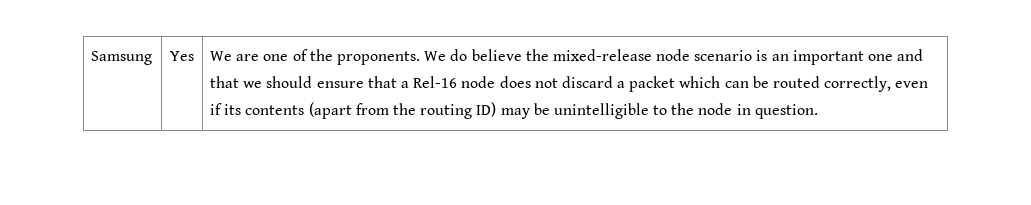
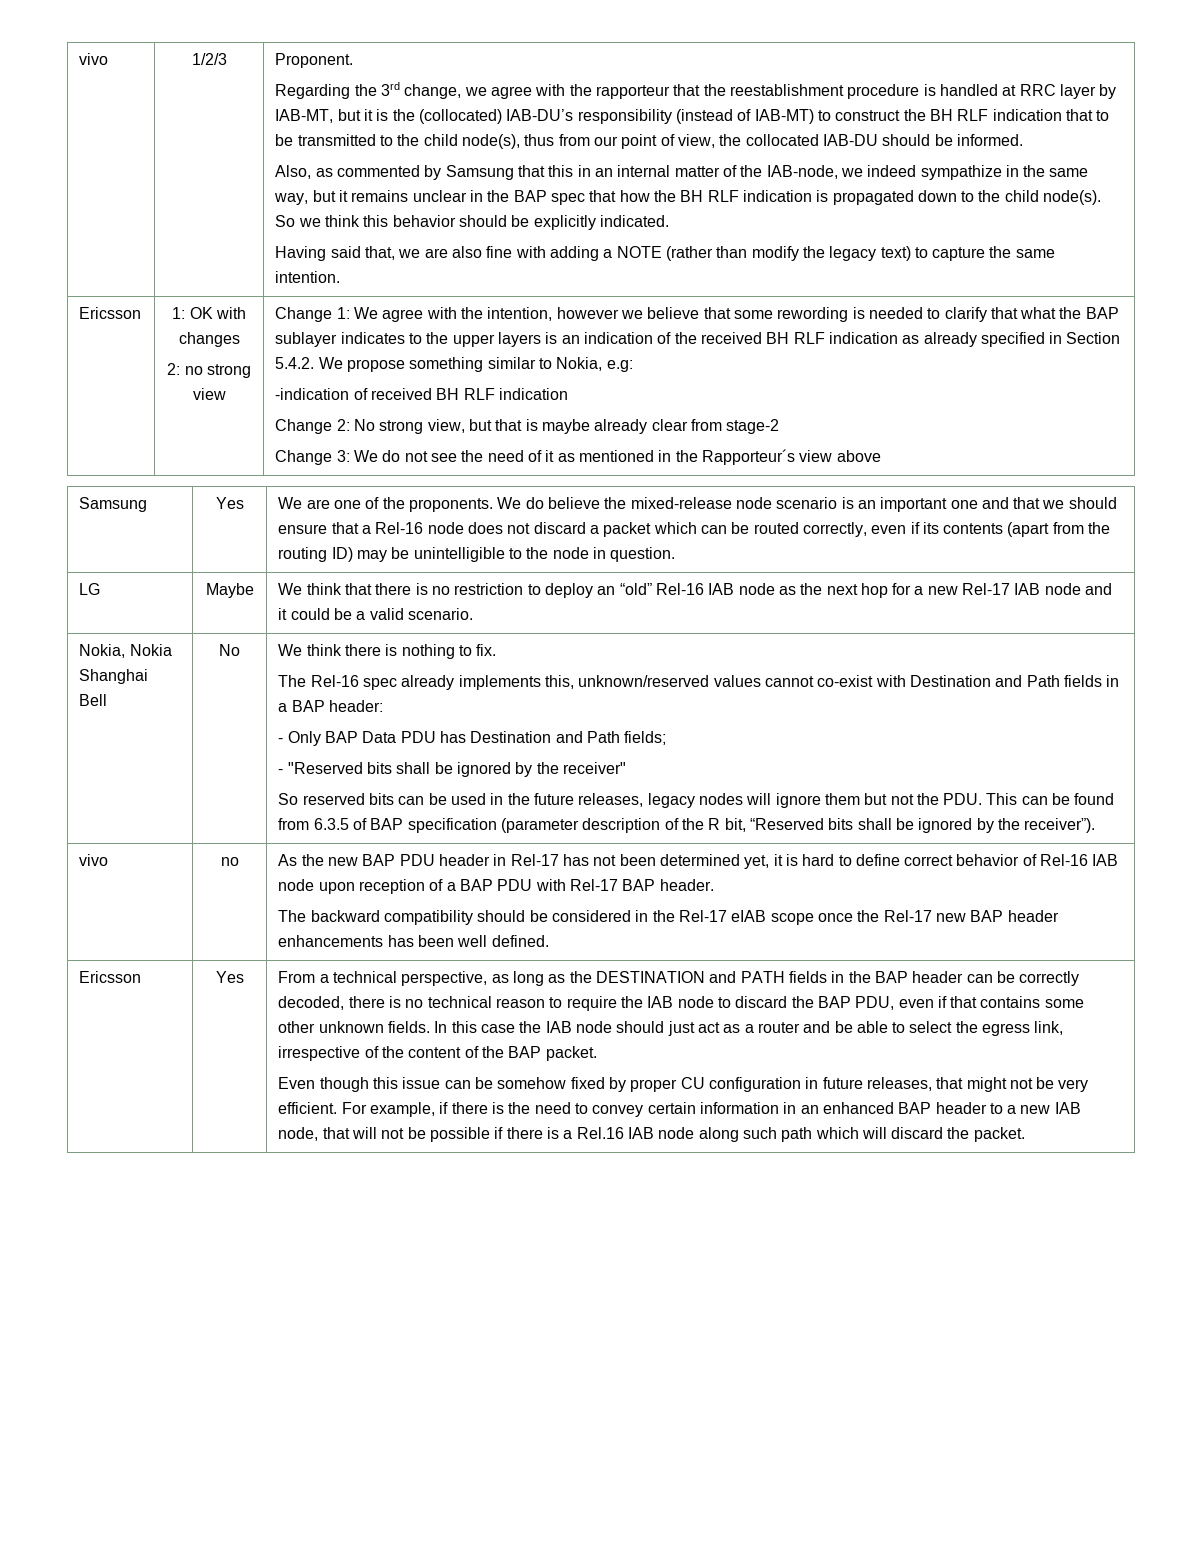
+ vivo | 1/2/3 | Proponent.
+ Regarding the 3rd change, we agree with the rapporteur that the reestablishment procedure is handled at RRC layer by IAB-MT, but it is the (collocated) IAB-DU’s responsibility (instead of IAB-MT) to construct the BH RLF indication that to be transmitted to the child node(s), thus from our point of view, the collocated IAB-DU should be informed.
+ Also, as commented by Samsung that this in an internal matter of the IAB-node, we indeed sympathize in the same way, but it remains unclear in the BAP spec that how the BH RLF indication is propagated down to the child node(s). So we think this behavior should be explicitly indicated.
+ Having said that, we are also fine with adding a NOTE (rather than modify the legacy text) to capture the same intention.
+ Ericsson | 1: OK with changes
+ 2: no strong view | Change 1: We agree with the intention, however we believe that some rewording is needed to clarify that what the BAP sublayer indicates to the upper layers is an indication of the received BH RLF indication as already specified in Section 5.4.2. We propose something similar to Nokia, e.g:
+ -indication of received BH RLF indication
+ Change 2: No strong view, but that is maybe already clear from stage-2
+ Change 3: We do not see the need of it as mentioned in the Rapporteur´s view above
+ LG | Maybe | We think that there is no restriction to deploy an “old” Rel-16 IAB node as the next hop for a new Rel-17 IAB node and it could be a valid scenario.
+ Nokia, Nokia Shanghai Bell | No | We think there is nothing to fix.
+ The Rel-16 spec already implements this, unknown/reserved values cannot co-exist with Destination and Path fields in a BAP header:
+ - Only BAP Data PDU has Destination and Path fields;
+ - "Reserved bits shall be ignored by the receiver"
+ So reserved bits can be used in the future releases, legacy nodes will ignore them but not the PDU. This can be found from 6.3.5 of BAP specification (parameter description of the R bit, “Reserved bits shall be ignored by the receiver”).
+ vivo | no | As the new BAP PDU header in Rel-17 has not been determined yet, it is hard to define correct behavior of Rel-16 IAB node upon reception of a BAP PDU with Rel-17 BAP header.
+ The backward compatibility should be considered in the Rel-17 eIAB scope once the Rel-17 new BAP header enhancements has been well defined.
+ Ericsson | Yes | From a technical perspective, as long as the DESTINATION and PATH fields in the BAP header can be correctly decoded, there is no technical reason to require the IAB node to discard the BAP PDU, even if that contains some other unknown fields. In this case the IAB node should just act as a router and be able to select the egress link, irrespective of the content of the BAP packet.
+ Even though this issue can be somehow fixed by proper CU configuration in future releases, that might not be very efficient. For example, if there is the need to convey certain information in an enhanced BAP header to a new IAB node, that will not be possible if there is a Rel.16 IAB node along such path which will discard the packet.

